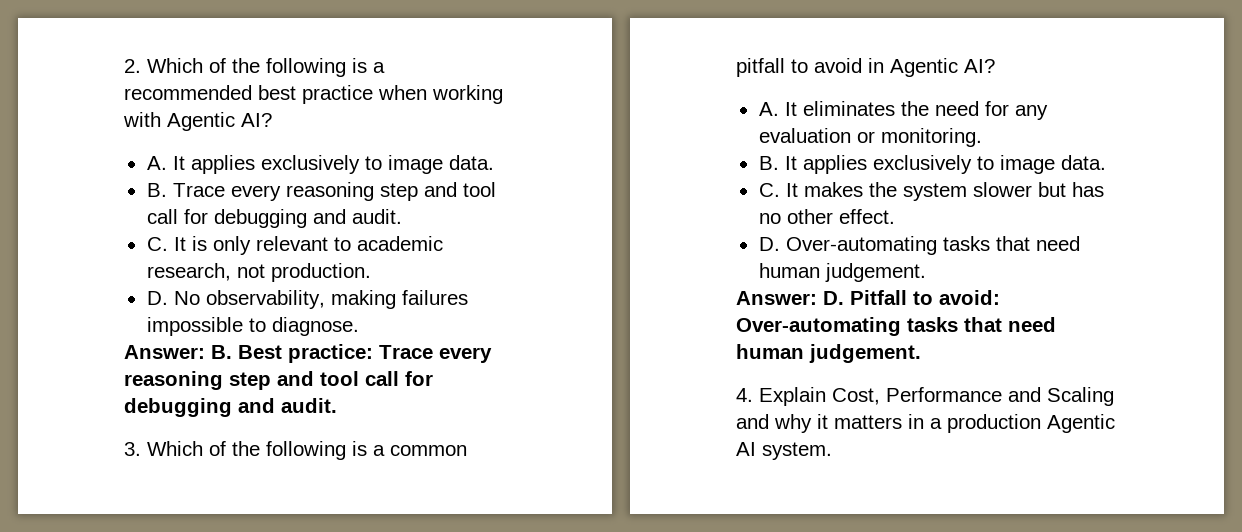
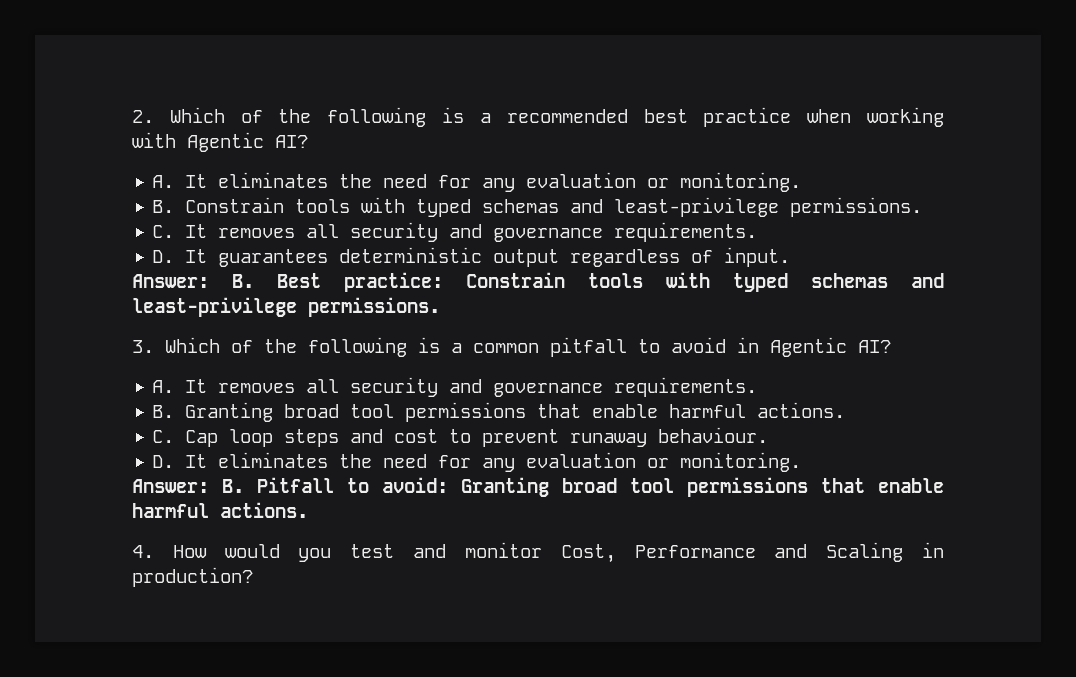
- A. It applies exclusively to image data.
- B. Trace every reasoning step and tool call for debugging and audit.
- C. It is only relevant to academic research, not production.
- D. No observability, making failures impossible to diagnose.
- Answer: B. Best practice: Trace every reasoning step and tool call for debugging and audit.
+ A. It eliminates the need for any evaluation or monitoring.
+ B. Constrain tools with typed schemas and least-privilege permissions.
+ C. It removes all security and governance requirements.
+ D. It guarantees deterministic output regardless of input.
+ Answer: B. Best practice: Constrain tools with typed schemas and least-privilege permissions.
- A. It eliminates the need for any evaluation or monitoring.
- B. It applies exclusively to image data.
- C. It makes the system slower but has no other effect.
- D. Over-automating tasks that need human judgement.
- Answer: D. Pitfall to avoid: Over-automating tasks that need human judgement.
- 4. Explain Cost, Performance and Scaling and why it matters in a production Agentic AI system.
+ A. It removes all security and governance requirements.
+ B. Granting broad tool permissions that enable harmful actions.
+ C. Cap loop steps and cost to prevent runaway behaviour.
+ D. It eliminates the need for any evaluation or monitoring.
+ Answer: B. Pitfall to avoid: Granting broad tool permissions that enable harmful actions.
+ 4. How would you test and monitor Cost, Performance and Scaling in production?

